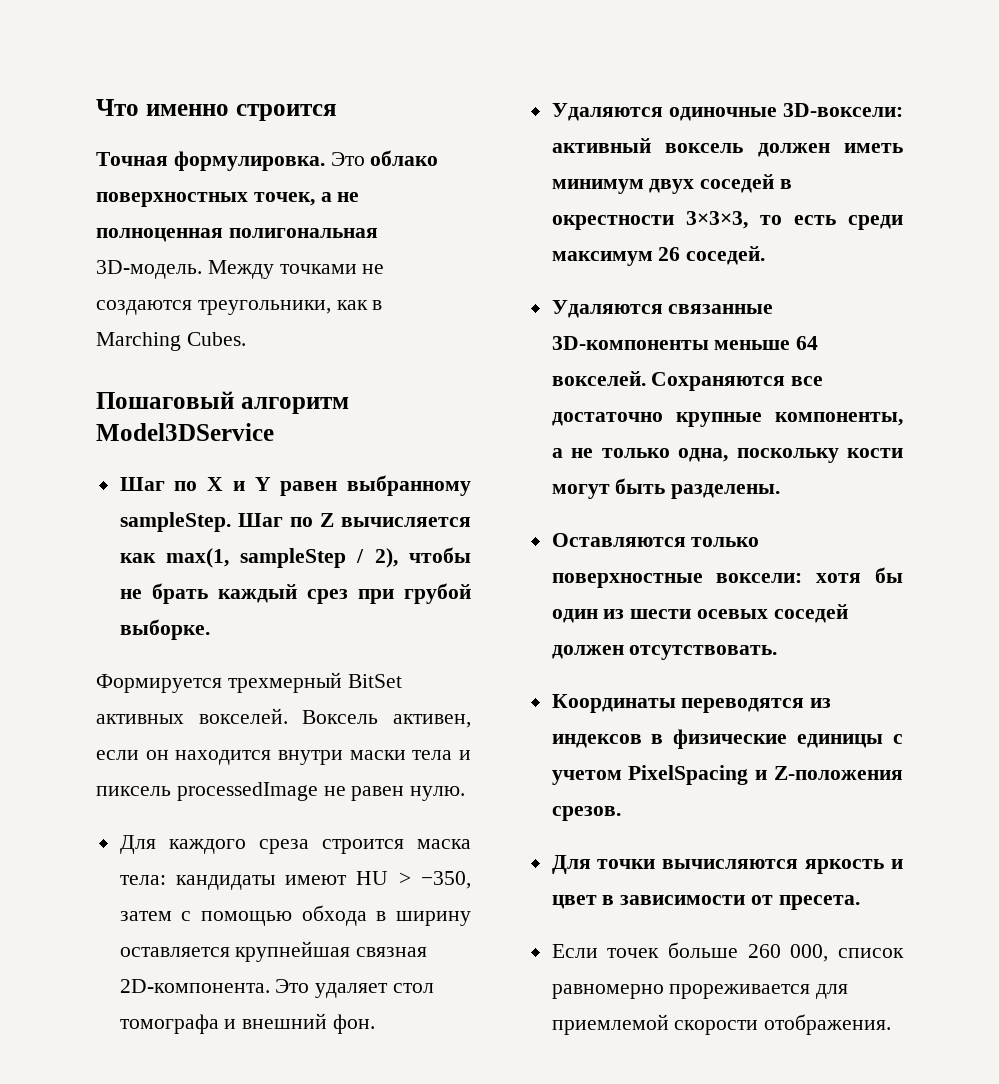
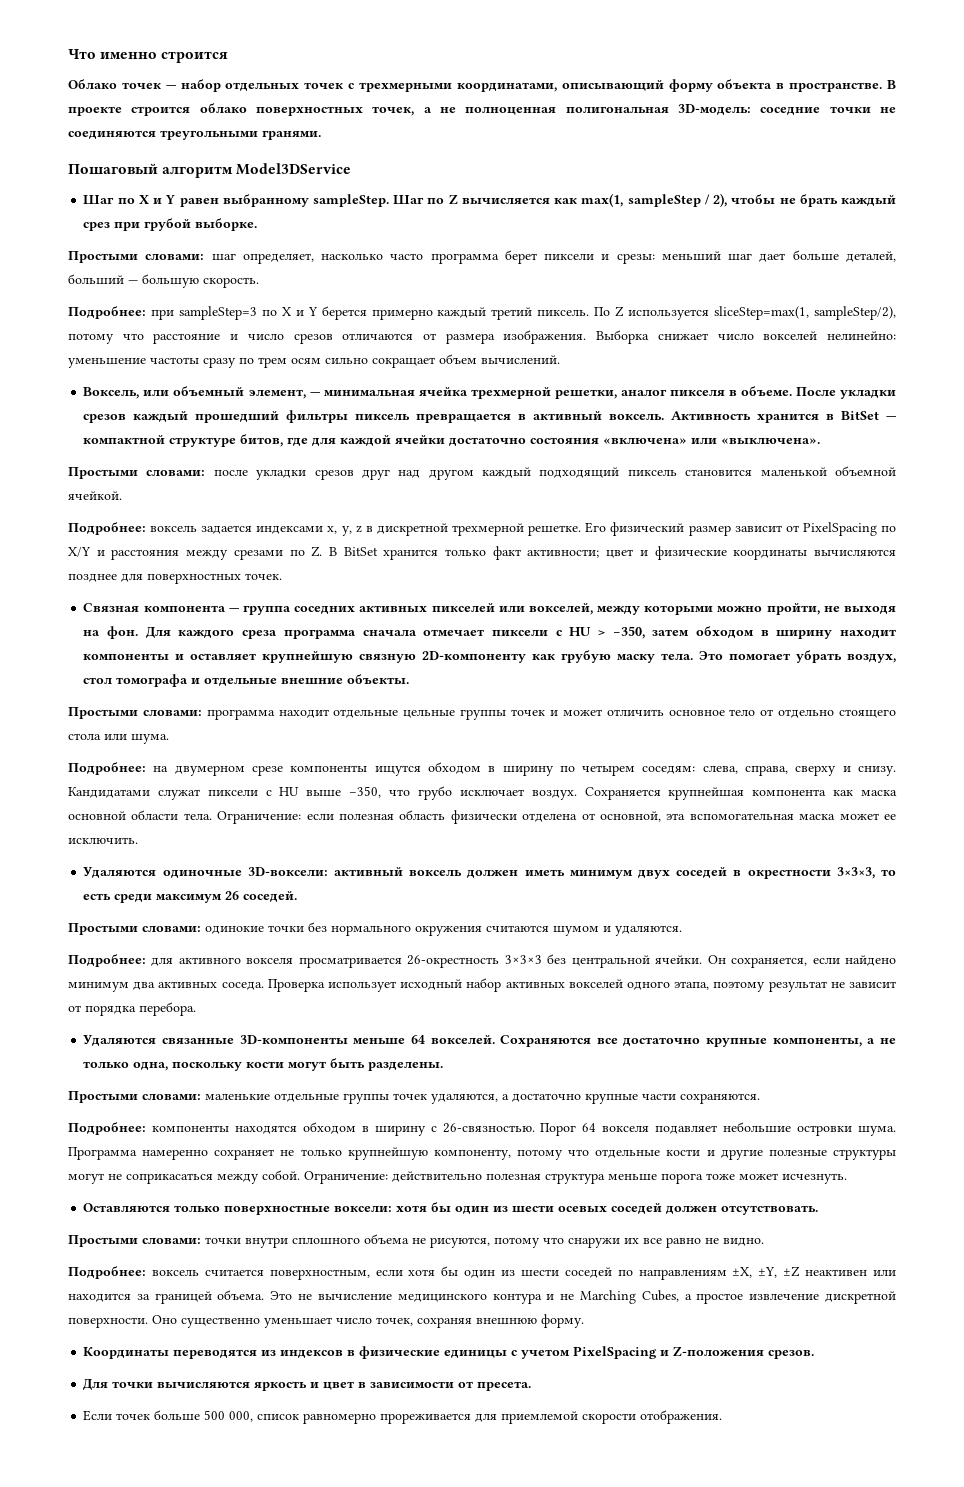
- Точная формулировка. Это облако поверхностных точек, а не полноценная полигональная 3D-модель. Между точками не создаются треугольники, как в Marching Cubes.
+ Облако точек — набор отдельных точек с трехмерными координатами, описывающий форму объекта в пространстве. В проекте строится облако поверхностных точек, а не полноценная полигональная 3D-модель: соседние точки не соединяются треугольными гранями.
- Формируется трехмерный BitSet активных вокселей. Воксель активен, если он находится внутри маски тела и пиксель processedImage не равен нулю.
- Для каждого среза строится маска тела: кандидаты имеют HU > −350, затем с помощью обхода в ширину оставляется крупнейшая связная 2D-компонента. Это удаляет стол томографа и внешний фон.
+ Простыми словами: шаг определяет, насколько часто программа берет пиксели и срезы: меньший шаг дает больше деталей, больший — большую скорость.
+ Подробнее: при sampleStep=3 по X и Y берется примерно каждый третий пиксель. По Z используется sliceStep=max(1, sampleStep/2), потому что расстояние и число срезов отличаются от размера изображения. Выборка снижает число вокселей нелинейно: уменьшение частоты сразу по трем осям сильно сокращает объем вычислений.
+ Воксель, или объемный элемент, — минимальная ячейка трехмерной решетки, аналог пикселя в объеме. После укладки срезов каждый прошедший фильтры пиксель превращается в активный воксель. Активность хранится в BitSet — компактной структуре битов, где для каждой ячейки достаточно состояния «включена» или «выключена».
+ Простыми словами: после укладки срезов друг над другом каждый подходящий пиксель становится маленькой объемной ячейкой.
+ Подробнее: воксель задается индексами x, y, z в дискретной трехмерной решетке. Его физический размер зависит от PixelSpacing по X/Y и расстояния между срезами по Z. В BitSet хранится только факт активности; цвет и физические координаты вычисляются позднее для поверхностных точек.
+ Связная компонента — группа соседних активных пикселей или вокселей, между которыми можно пройти, не выходя на фон. Для каждого среза программа сначала отмечает пиксели с HU > −350, затем обходом в ширину находит компоненты и оставляет крупнейшую связную 2D-компоненту как грубую маску тела. Это помогает убрать воздух, стол томографа и отдельные внешние объекты.
+ Простыми словами: программа находит отдельные цельные группы точек и может отличить основное тело от отдельно стоящего стола или шума.
+ Подробнее: на двумерном срезе компоненты ищутся обходом в ширину по четырем соседям: слева, справа, сверху и снизу. Кандидатами служат пиксели с HU выше −350, что грубо исключает воздух. Сохраняется крупнейшая компонента как маска основной области тела. Ограничение: если полезная область физически отделена от основной, эта вспомогательная маска может ее исключить.
+ Простыми словами: одинокие точки без нормального окружения считаются шумом и удаляются.
+ Подробнее: для активного вокселя просматривается 26-окрестность 3×3×3 без центральной ячейки. Он сохраняется, если найдено минимум два активных соседа. Проверка использует исходный набор активных вокселей одного этапа, поэтому результат не зависит от порядка перебора.
+ Простыми словами: маленькие отдельные группы точек удаляются, а достаточно крупные части сохраняются.
+ Подробнее: компоненты находятся обходом в ширину с 26-связностью. Порог 64 вокселя подавляет небольшие островки шума. Программа намеренно сохраняет не только крупнейшую компоненту, потому что отдельные кости и другие полезные структуры могут не соприкасаться между собой. Ограничение: действительно полезная структура меньше порога тоже может исчезнуть.
+ Простыми словами: точки внутри сплошного объема не рисуются, потому что снаружи их все равно не видно.
+ Подробнее: воксель считается поверхностным, если хотя бы один из шести соседей по направлениям ±X, ±Y, ±Z неактивен или находится за границей объема. Это не вычисление медицинского контура и не Marching Cubes, а простое извлечение дискретной поверхности. Оно существенно уменьшает число точек, сохраняя внешнюю форму.
- Если точек больше 260 000, список равномерно прореживается для приемлемой скорости отображения.
+ Если точек больше 500 000, список равномерно прореживается для приемлемой скорости отображения.

